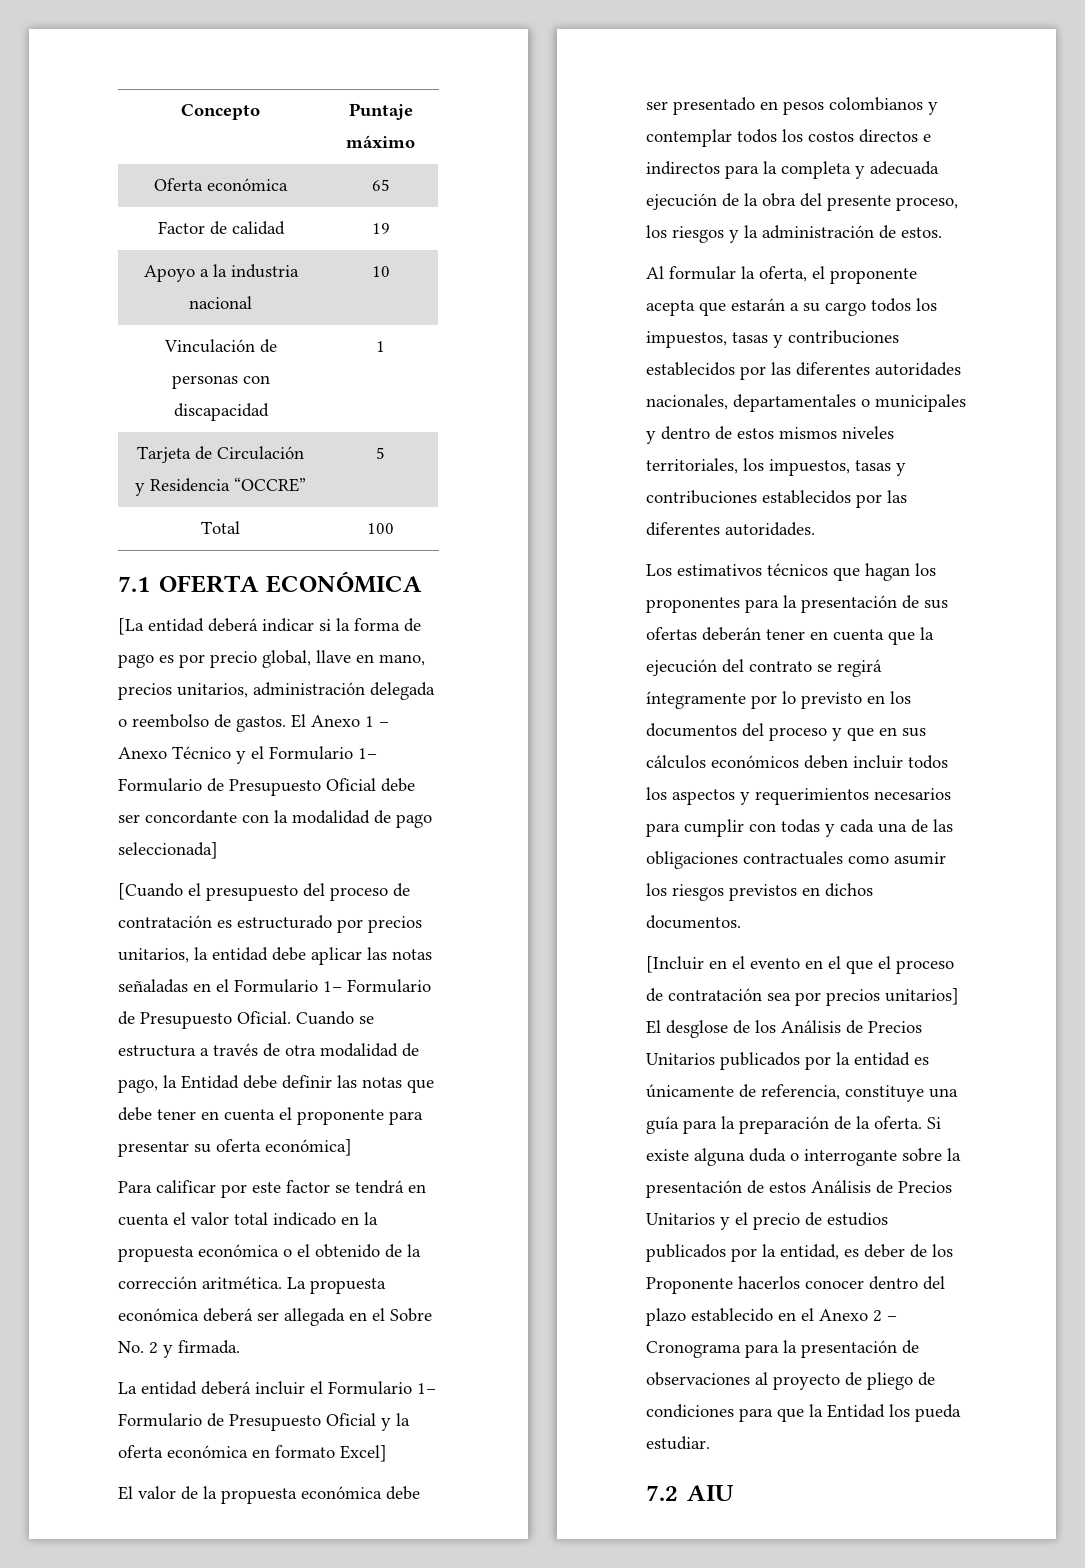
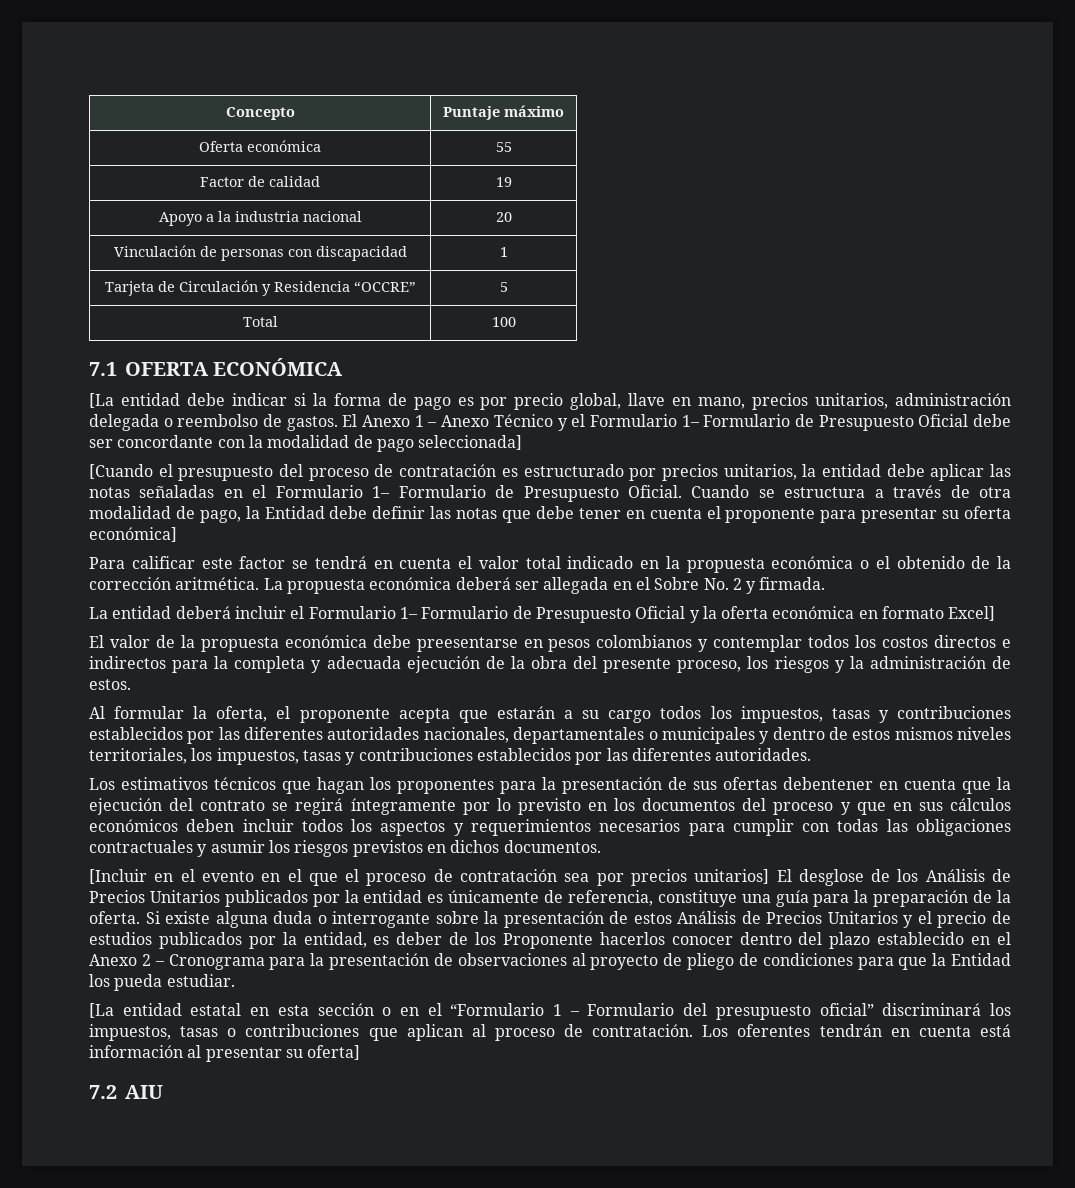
- Oferta económica | 65
+ Oferta económica | 55
- Apoyo a la industria nacional | 10
+ Apoyo a la industria nacional | 20
- [La entidad deberá indicar si la forma de pago es por precio global, llave en mano, precios unitarios, administración delegada o reembolso de gastos.
+ [La entidad debe indicar si la forma de pago es por precio global, llave en mano, precios unitarios, administración delegada o reembolso de gastos.
- Para calificar por este factor se tendrá en cuenta el valor total indicado en la propuesta económica o el obtenido de la corrección aritmética.
+ Para calificar este factor se tendrá en cuenta el valor total indicado en la propuesta económica o el obtenido de la corrección aritmética.
- El valor de la propuesta económica debe ser presentado en pesos colombianos y contemplar todos los costos directos e indirectos para la completa y adecuada ejecución de la obra del presente proceso, los riesgos y la administración de estos.
+ El valor de la propuesta económica debe preesentarse en pesos colombianos y contemplar todos los costos directos e indirectos para la completa y adecuada ejecución de la obra del presente proceso, los riesgos y la administración de estos.
- Los estimativos técnicos que hagan los proponentes para la presentación de sus ofertas deberán tener en cuenta que la ejecución del contrato se regirá íntegramente por lo previsto en los documentos del proceso y que en sus cálculos económicos deben incluir todos los aspectos y requerimientos necesarios para cumplir con todas y cada una de las obligaciones contractuales como asumir los riesgos previstos en dichos documentos.
+ Los estimativos técnicos que hagan los proponentes para la presentación de sus ofertas debentener en cuenta que la ejecución del contrato se regirá íntegramente por lo previsto en los documentos del proceso y que en sus cálculos económicos deben incluir todos los aspectos y requerimientos necesarios para cumplir con todas las obligaciones contractuales y asumir los riesgos previstos en dichos documentos.
+ [La entidad estatal en esta sección o en el “Formulario 1 – Formulario del presupuesto oficial” discriminará los impuestos, tasas o contribuciones que aplican al proceso de contratación. Los oferentes tendrán en cuenta está información al presentar su oferta]

